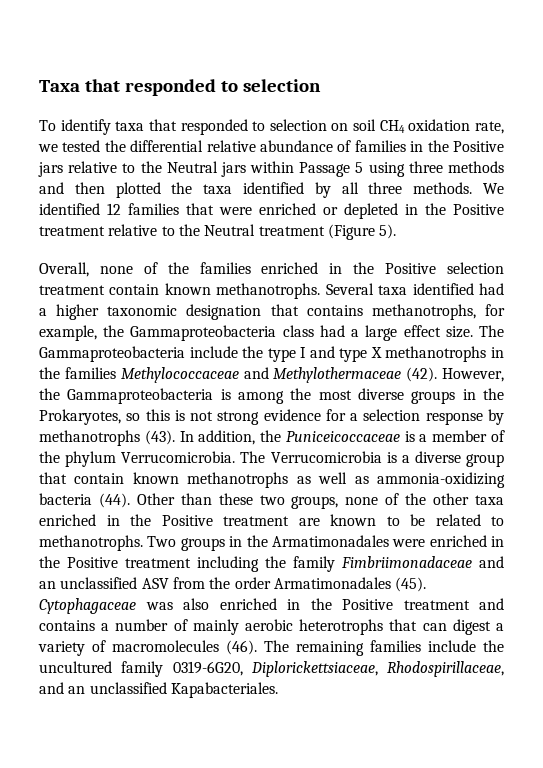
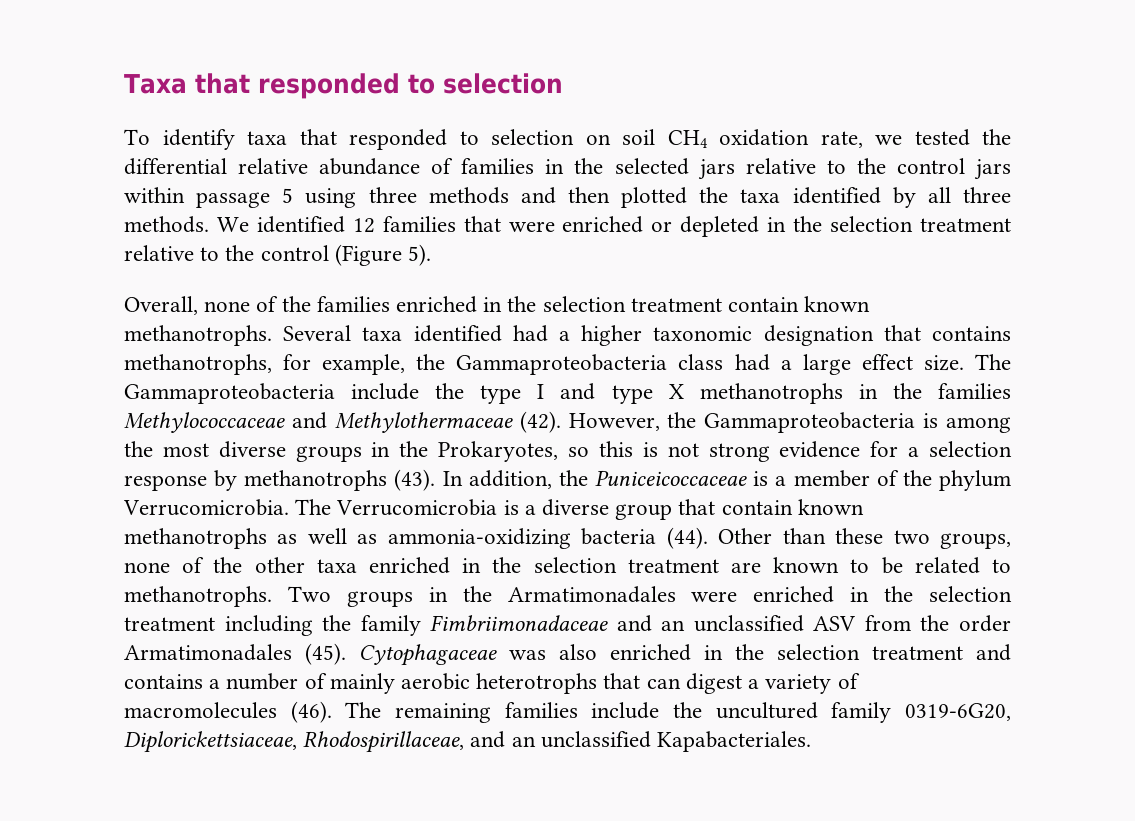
- To identify taxa that responded to selection on soil CH4 oxidation rate, we tested the differential relative abundance of families in the Positive jars relative to the Neutral jars within Passage 5 using three methods and then plotted the taxa identified by all three methods.
+ To identify taxa that responded to selection on soil CH4 oxidation rate, we tested the differential relative abundance of families in the selected jars relative to the control jars within passage 5 using three methods and then plotted the taxa identified by all three methods.
- We identified 12 families that were enriched or depleted in the Positive treatment relative to the Neutral treatment (Figure 5).
+ We identified 12 families that were enriched or depleted in the selection treatment relative to the control (Figure 5).
- Overall, none of the families enriched in the Positive selection treatment contain known methanotrophs.
+ Overall, none of the families enriched in the selection treatment contain known methanotrophs.
- Other than these two groups, none of the other taxa enriched in the Positive treatment are known to be related to methanotrophs.
+ Other than these two groups, none of the other taxa enriched in the selection treatment are known to be related to methanotrophs.
- Two groups in the Armatimonadales were enriched in the Positive treatment including the family Fimbriimonadaceae and an unclassified ASV from the order Armatimonadales (45).
+ Two groups in the Armatimonadales were enriched in the selection treatment including the family Fimbriimonadaceae and an unclassified ASV from the order Armatimonadales (45).
- Cytophagaceae was also enriched in the Positive treatment and contains a number of mainly aerobic heterotrophs that can digest a variety of macromolecules (46).
+ Cytophagaceae was also enriched in the selection treatment and contains a number of mainly aerobic heterotrophs that can digest a variety of macromolecules (46).

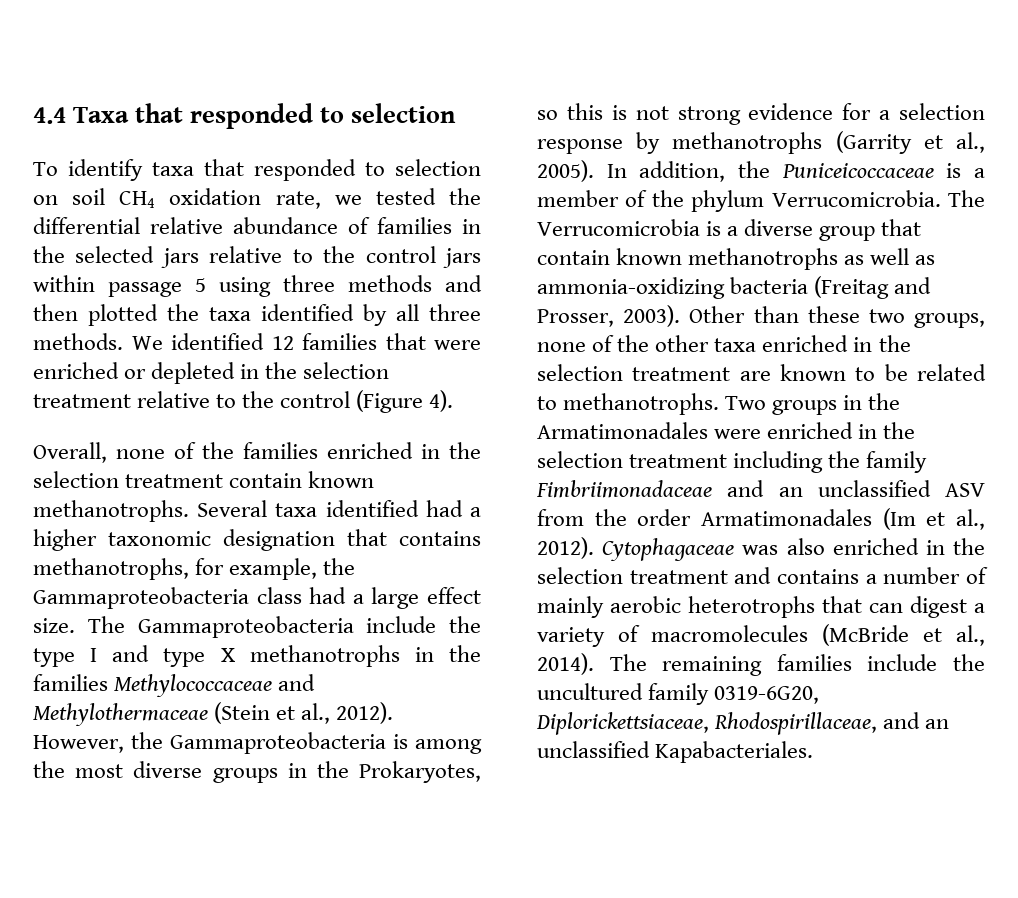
- Taxa that responded to selection
+ 4.4 Taxa that responded to selection
- We identified 12 families that were enriched or depleted in the selection treatment relative to the control (Figure 5).
+ We identified 12 families that were enriched or depleted in the selection treatment relative to the control (Figure 4).
- The Gammaproteobacteria include the type I and type X methanotrophs in the families Methylococcaceae and Methylothermaceae (42).
+ The Gammaproteobacteria include the type I and type X methanotrophs in the families Methylococcaceae and Methylothermaceae (Stein et al., 2012).
- However, the Gammaproteobacteria is among the most diverse groups in the Prokaryotes, so this is not strong evidence for a selection response by methanotrophs (43).
+ However, the Gammaproteobacteria is among the most diverse groups in the Prokaryotes, so this is not strong evidence for a selection response by methanotrophs (Garrity et al., 2005).
- The Verrucomicrobia is a diverse group that contain known methanotrophs as well as ammonia-oxidizing bacteria (44).
+ The Verrucomicrobia is a diverse group that contain known methanotrophs as well as ammonia-oxidizing bacteria (Freitag and Prosser, 2003).
- Two groups in the Armatimonadales were enriched in the selection treatment including the family Fimbriimonadaceae and an unclassified ASV from the order Armatimonadales (45).
+ Two groups in the Armatimonadales were enriched in the selection treatment including the family Fimbriimonadaceae and an unclassified ASV from the order Armatimonadales (Im et al., 2012).
- Cytophagaceae was also enriched in the selection treatment and contains a number of mainly aerobic heterotrophs that can digest a variety of macromolecules (46).
+ Cytophagaceae was also enriched in the selection treatment and contains a number of mainly aerobic heterotrophs that can digest a variety of macromolecules (McBride et al., 2014).

